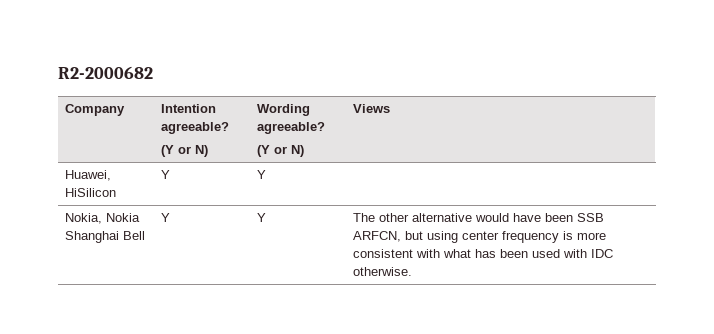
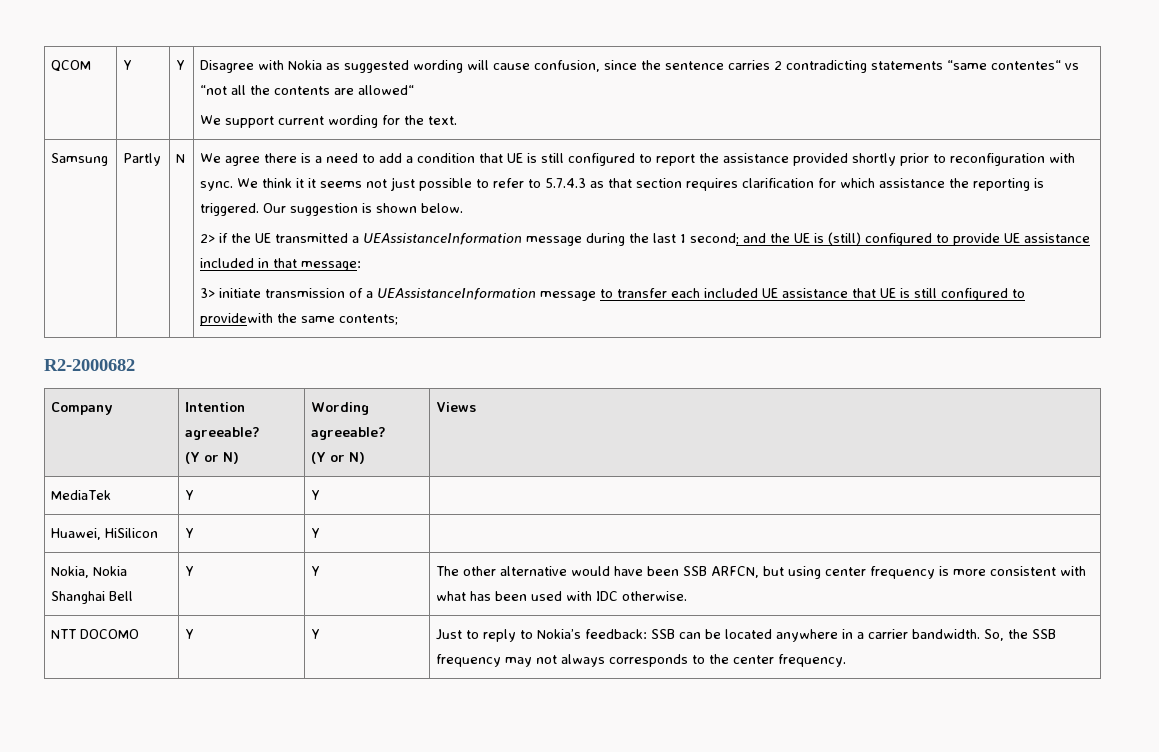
+ QCOM | Y | Y | Disagree with Nokia as suggested wording will cause confusion, since the sentence carries 2 contradicting statements “same contentes“ vs “not all the contents are allowed“
+ We support current wording for the text.
+ Samsung | Partly | N | We agree there is a need to add a condition that UE is still configured to report the assistance provided shortly prior to reconfiguration with sync. We think it it seems not just possible to refer to 5.7.4.3 as that section requires clarification for which assistance the reporting is triggered. Our suggestion is shown below.
+ 2> if the UE transmitted a UEAssistanceInformation message during the last 1 second; and the UE is (still) configured to provide UE assistance included in that message:
+ 3> initiate transmission of a UEAssistanceInformation message to transfer each included UE assistance that UE is still configured to providewith the same contents;
+ MediaTek | Y | Y |
+ NTT DOCOMO | Y | Y | Just to reply to Nokia’s feedback: SSB can be located anywhere in a carrier bandwidth. So, the SSB frequency may not always corresponds to the center frequency.

